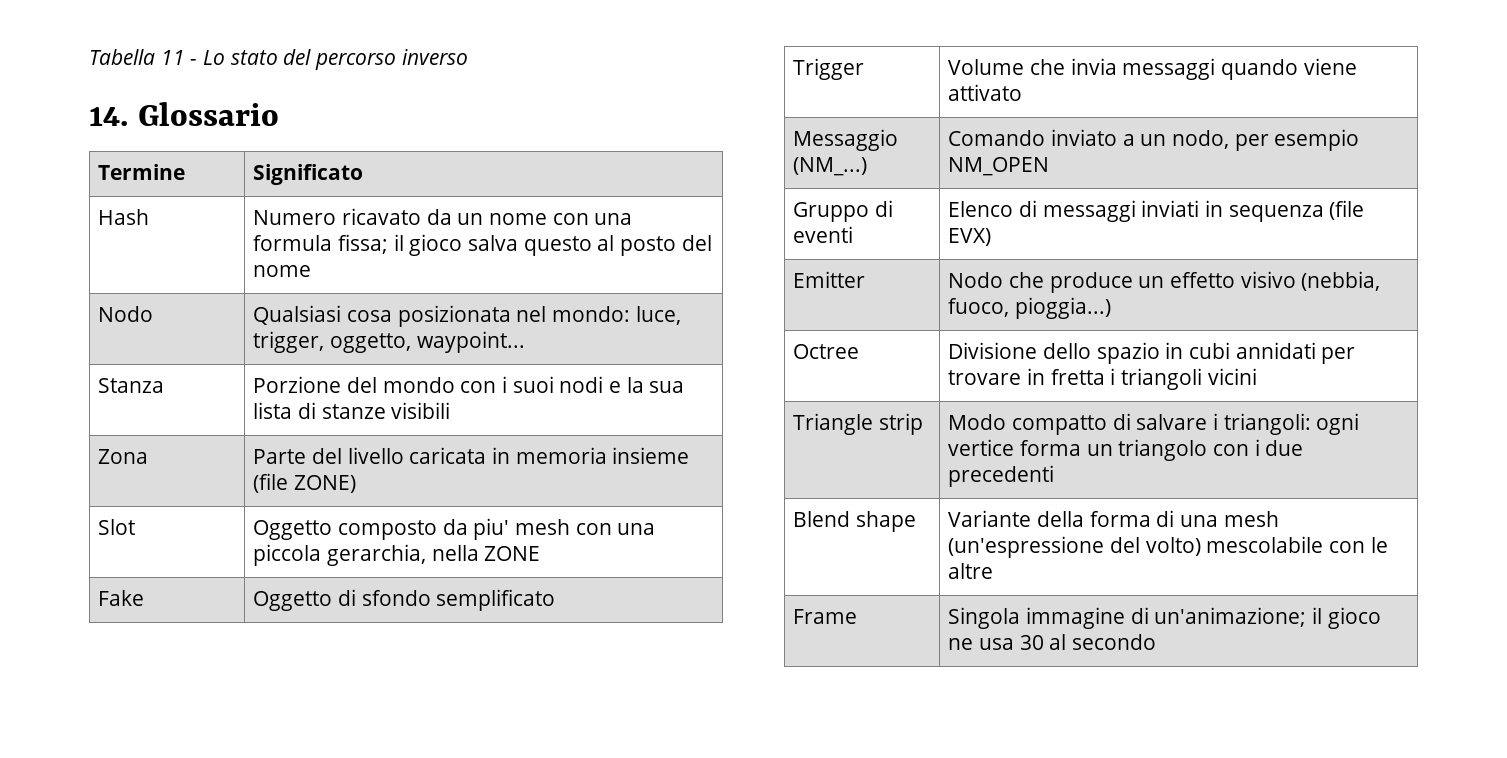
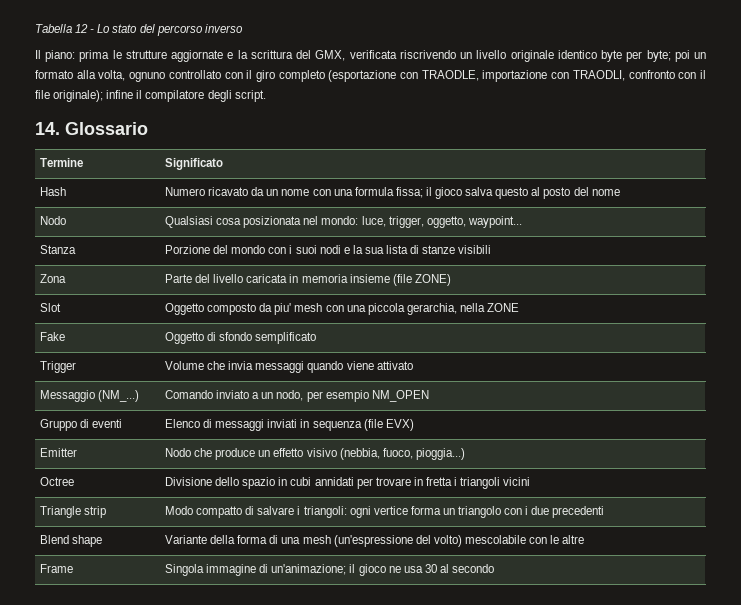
- Tabella 11 - Lo stato del percorso inverso
+ Tabella 12 - Lo stato del percorso inverso
+ Il piano: prima le strutture aggiornate e la scrittura del GMX, verificata riscrivendo un livello originale identico byte per byte; poi un formato alla volta, ognuno controllato con il giro completo (esportazione con TRAODLE, importazione con TRAODLI, confronto con il file originale); infine il compilatore degli script.

